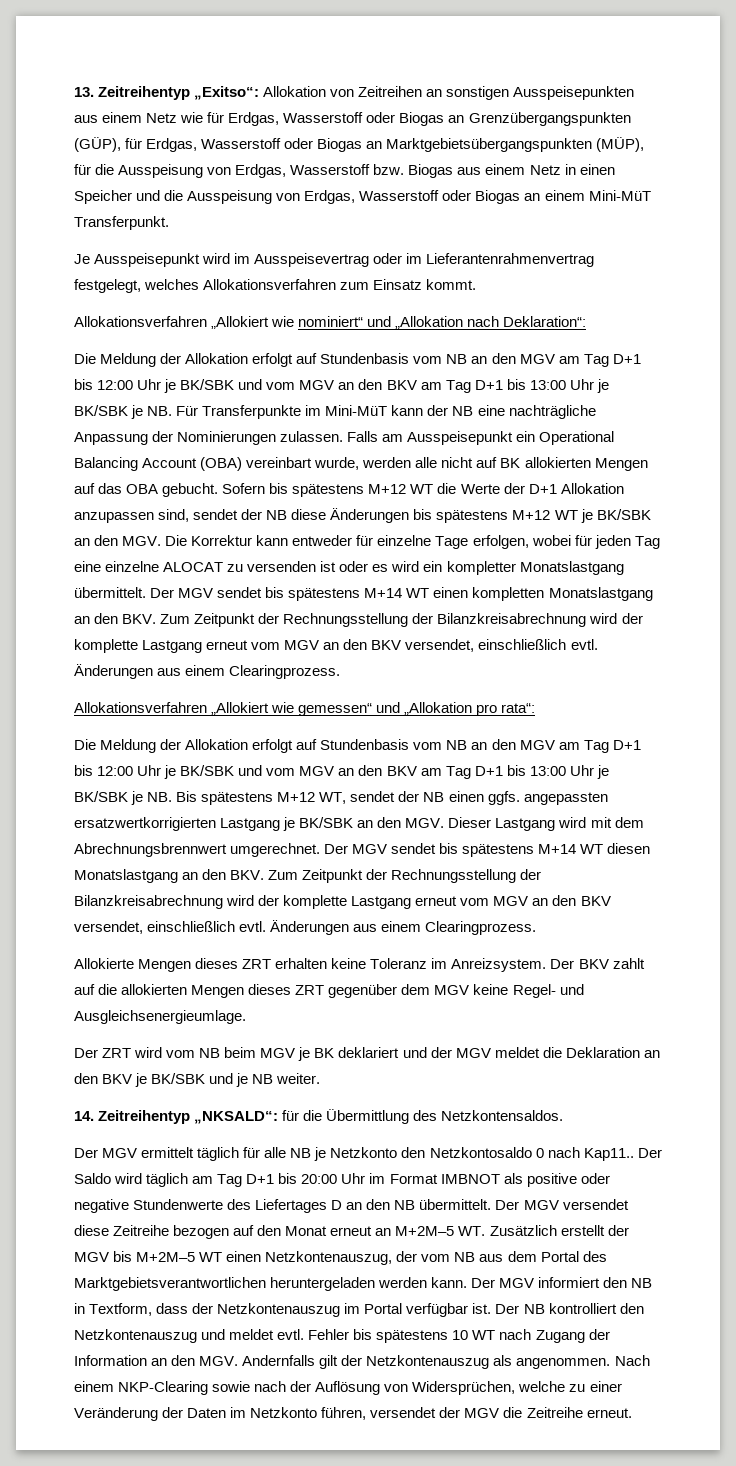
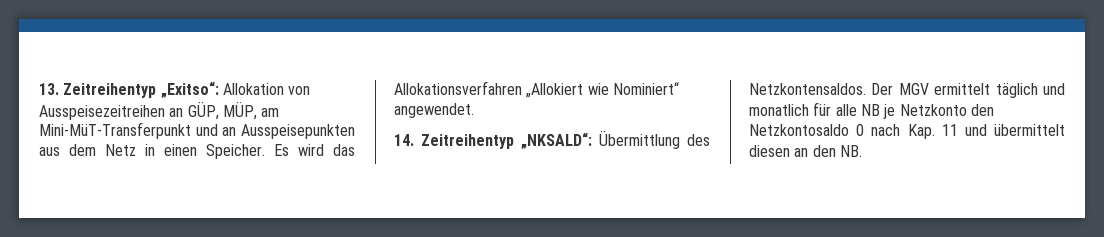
- 13. Zeitreihentyp „Exitso“: Allokation von Zeitreihen an sonstigen Ausspeisepunkten aus einem Netz wie für Erdgas, Wasserstoff oder Biogas an Grenzübergangspunkten (GÜP), für Erdgas, Wasserstoff oder Biogas an Marktgebietsübergangspunkten (MÜP), für die Ausspeisung von Erdgas, Wasserstoff bzw. Biogas aus einem Netz in einen Speicher und die Ausspeisung von Erdgas, Wasserstoff oder Biogas an einem Mini-MüT Transferpunkt.
- Je Ausspeisepunkt wird im Ausspeisevertrag oder im Lieferantenrahmenvertrag festgelegt, welches Allokationsverfahren zum Einsatz kommt.
- Allokationsverfahren „Allokiert wie nominiert“ und „Allokation nach Deklaration“:
- Die Meldung der Allokation erfolgt auf Stundenbasis vom NB an den MGV am Tag D+1 bis 12:00 Uhr je BK/SBK und vom MGV an den BKV am Tag D+1 bis 13:00 Uhr je BK/SBK je NB. Für Transferpunkte im Mini-MüT kann der NB eine nachträgliche Anpassung der Nominierungen zulassen. Falls am Ausspeisepunkt ein Operational Balancing Account (OBA) vereinbart wurde, werden alle nicht auf BK allokierten Mengen auf das OBA gebucht. Sofern bis spätestens M+12 WT die Werte der D+1 Allokation anzupassen sind, sendet der NB diese Änderungen bis spätestens M+12 WT je BK/SBK an den MGV. Die Korrektur kann entweder für einzelne Tage erfolgen, wobei für jeden Tag eine einzelne ALOCAT zu versenden ist oder es wird ein kompletter Monatslastgang übermittelt. Der MGV sendet bis spätestens M+14 WT einen kompletten Monatslastgang an den BKV. Zum Zeitpunkt der Rechnungsstellung der Bilanzkreisabrechnung wird der komplette Lastgang erneut vom MGV an den BKV versendet, einschließlich evtl. Änderungen aus einem Clearingprozess.
- Allokationsverfahren „Allokiert wie gemessen“ und „Allokation pro rata“:
- Die Meldung der Allokation erfolgt auf Stundenbasis vom NB an den MGV am Tag D+1 bis 12:00 Uhr je BK/SBK und vom MGV an den BKV am Tag D+1 bis 13:00 Uhr je BK/SBK je NB. Bis spätestens M+12 WT, sendet der NB einen ggfs. angepassten ersatzwertkorrigierten Lastgang je BK/SBK an den MGV. Dieser Lastgang wird mit dem Abrechnungsbrennwert umgerechnet. Der MGV sendet bis spätestens M+14 WT diesen Monatslastgang an den BKV. Zum Zeitpunkt der Rechnungsstellung der Bilanzkreisabrechnung wird der komplette Lastgang erneut vom MGV an den BKV versendet, einschließlich evtl. Änderungen aus einem Clearingprozess.
- Allokierte Mengen dieses ZRT erhalten keine Toleranz im Anreizsystem. Der BKV zahlt auf die allokierten Mengen dieses ZRT gegenüber dem MGV keine Regel- und Ausgleichsenergieumlage.
- Der ZRT wird vom NB beim MGV je BK deklariert und der MGV meldet die Deklaration an den BKV je BK/SBK und je NB weiter.
+ 13. Zeitreihentyp „Exitso“: Allokation von Ausspeisezeitreihen an GÜP, MÜP, am Mini-MüT-Transferpunkt und an Ausspeisepunkten aus dem Netz in einen Speicher. Es wird das Allokationsverfahren „Allokiert wie Nominiert“ angewendet.
- 14. Zeitreihentyp „NKSALD“: für die Übermittlung des Netzkontensaldos.
- Der MGV ermittelt täglich für alle NB je Netzkonto den Netzkontosaldo 0 nach Kap11.. Der Saldo wird täglich am Tag D+1 bis 20:00 Uhr im Format IMBNOT als positive oder negative Stundenwerte des Liefertages D an den NB übermittelt. Der MGV versendet diese Zeitreihe bezogen auf den Monat erneut an M+2M–5 WT. Zusätzlich erstellt der MGV bis M+2M–5 WT einen Netzkontenauszug, der vom NB aus dem Portal des Marktgebietsverantwortlichen heruntergeladen werden kann. Der MGV informiert den NB in Textform, dass der Netzkontenauszug im Portal verfügbar ist. Der NB kontrolliert den Netzkontenauszug und meldet evtl. Fehler bis spätestens 10 WT nach Zugang der Information an den MGV. Andernfalls gilt der Netzkontenauszug als angenommen. Nach einem NKP-Clearing sowie nach der Auflösung von Widersprüchen, welche zu einer Veränderung der Daten im Netzkonto führen, versendet der MGV die Zeitreihe erneut.
+ 14. Zeitreihentyp „NKSALD“: Übermittlung des Netzkontensaldos. Der MGV ermittelt täglich und monatlich für alle NB je Netzkonto den Netzkontosaldo 0 nach Kap. 11 und übermittelt diesen an den NB.

